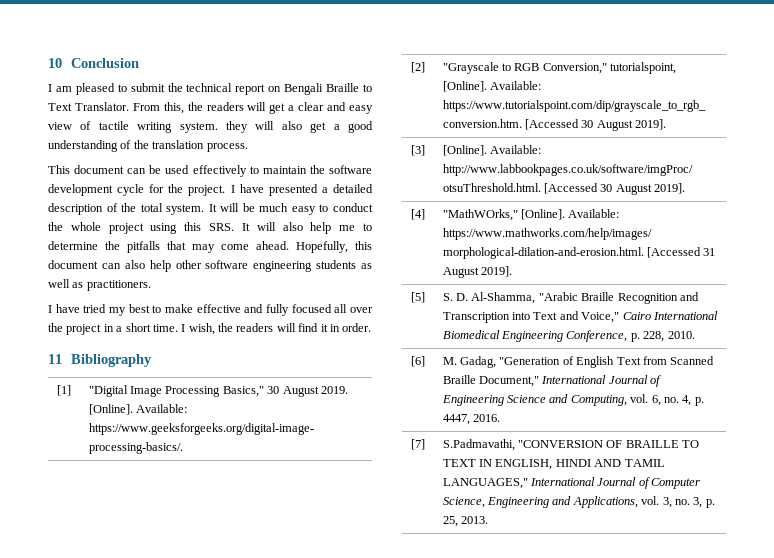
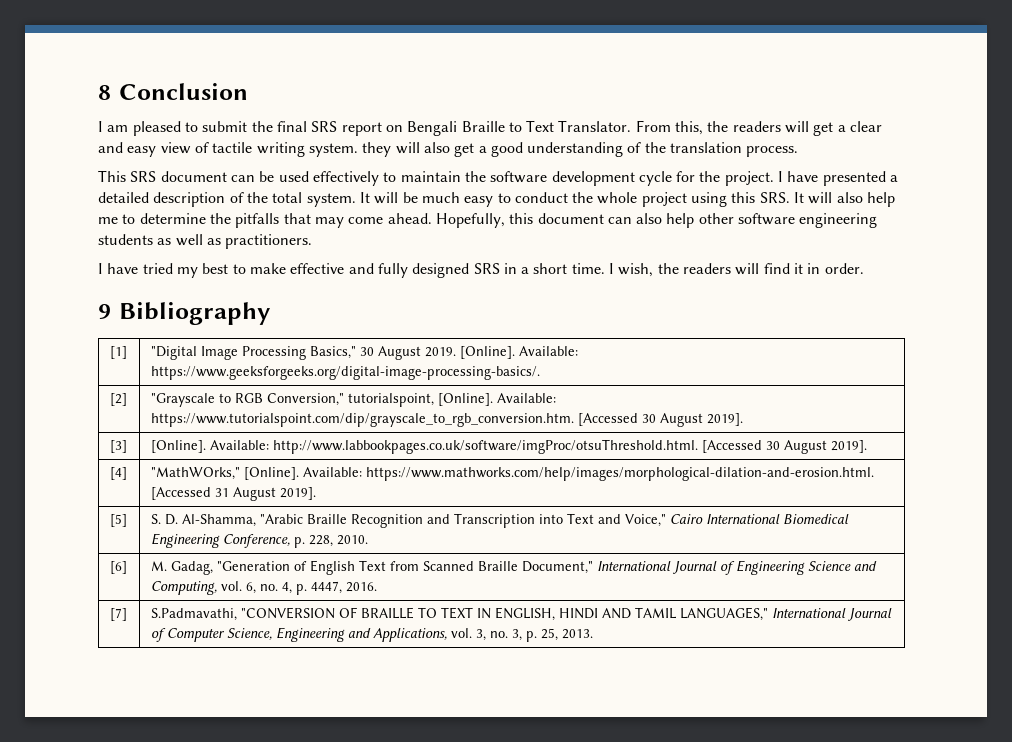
- 10 Conclusion
+ 8 Conclusion
- I am pleased to submit the technical report on Bengali Braille to Text Translator.
+ I am pleased to submit the final SRS report on Bengali Braille to Text Translator.
- This document can be used effectively to maintain the software development cycle for the project.
+ This SRS document can be used effectively to maintain the software development cycle for the project.
- I have tried my best to make effective and fully focused all over the project in a short time.
+ I have tried my best to make effective and fully designed SRS in a short time.
- 11 Bibliography
+ 9 Bibliography

